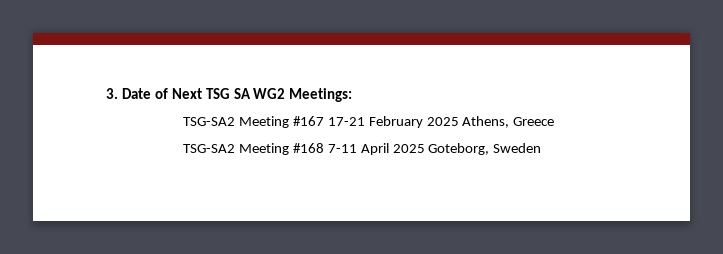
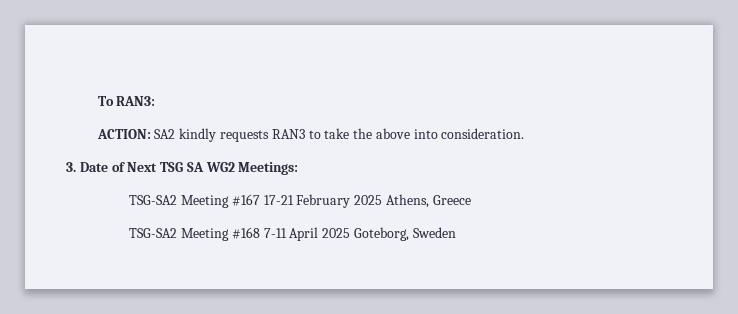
+ To RAN3:
+ ACTION: SA2 kindly requests RAN3 to take the above into consideration.

